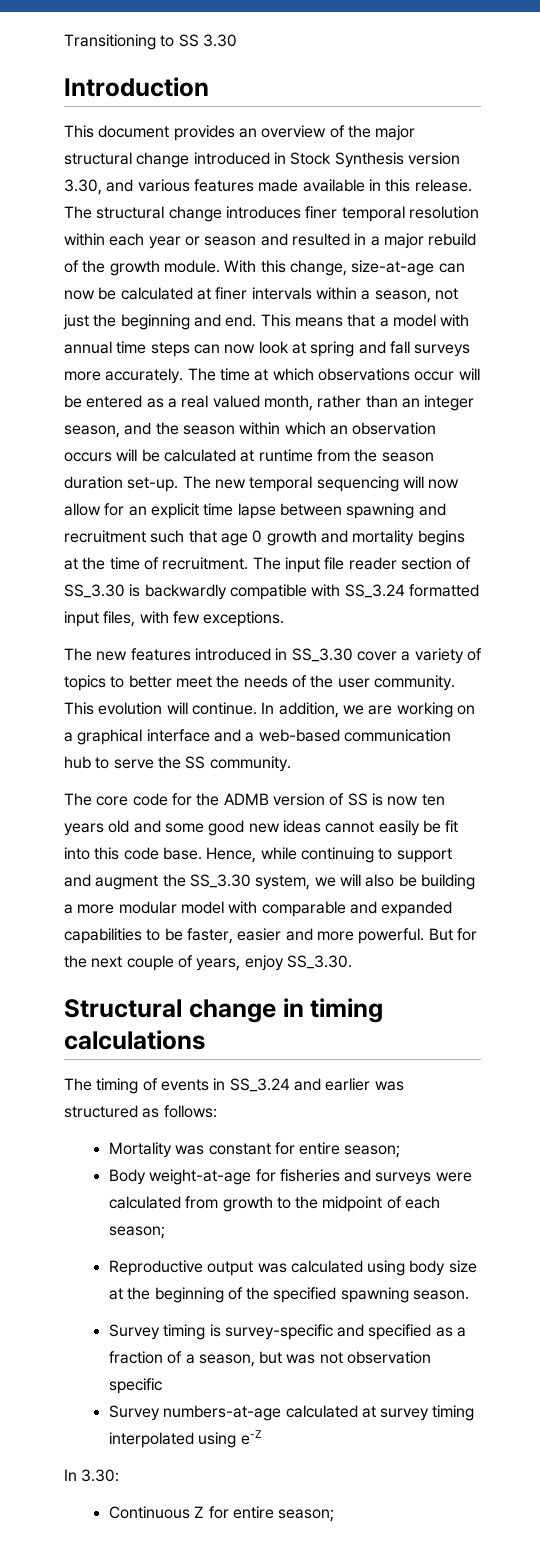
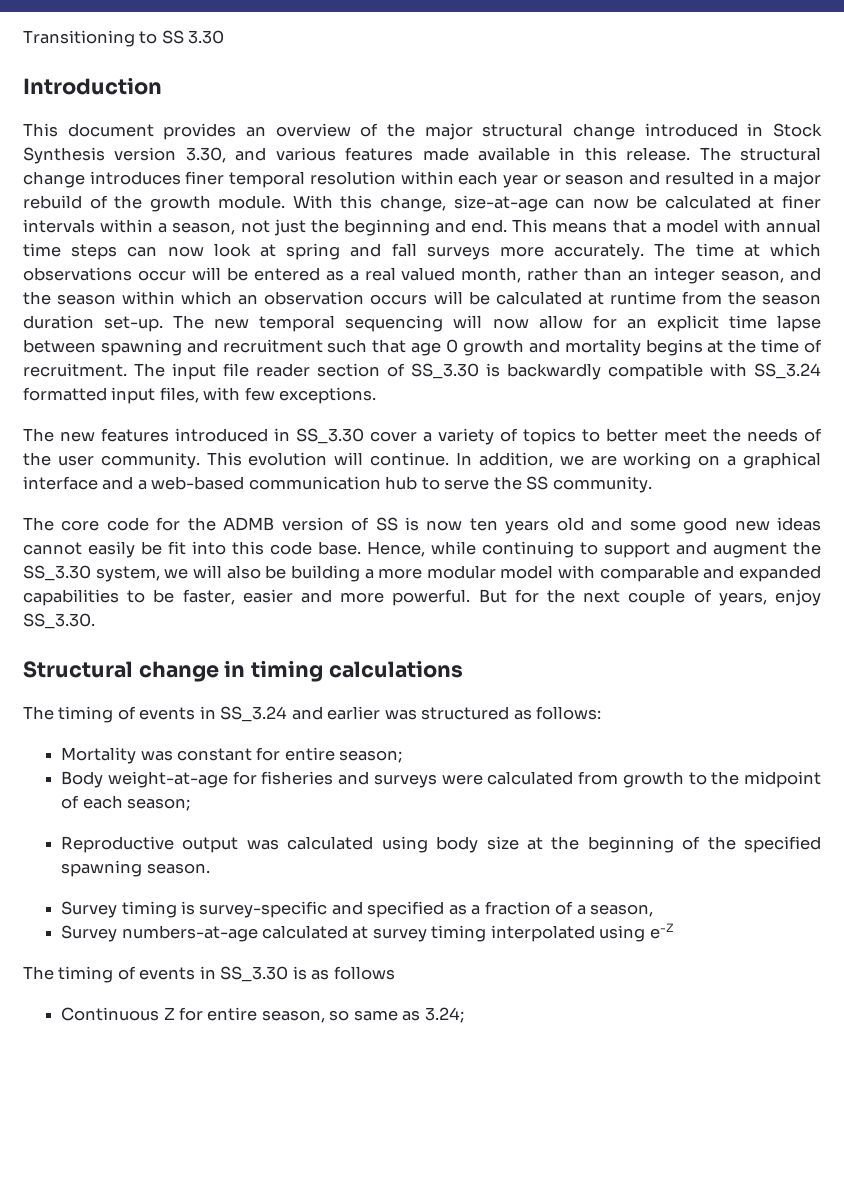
- Survey timing is survey-specific and specified as a fraction of a season, but was not observation specific
+ Survey timing is survey-specific and specified as a fraction of a season,
- In 3.30:
+ The timing of events in SS_3.30 is as follows
- Continuous Z for entire season;
+ Continuous Z for entire season, so same as 3.24;

